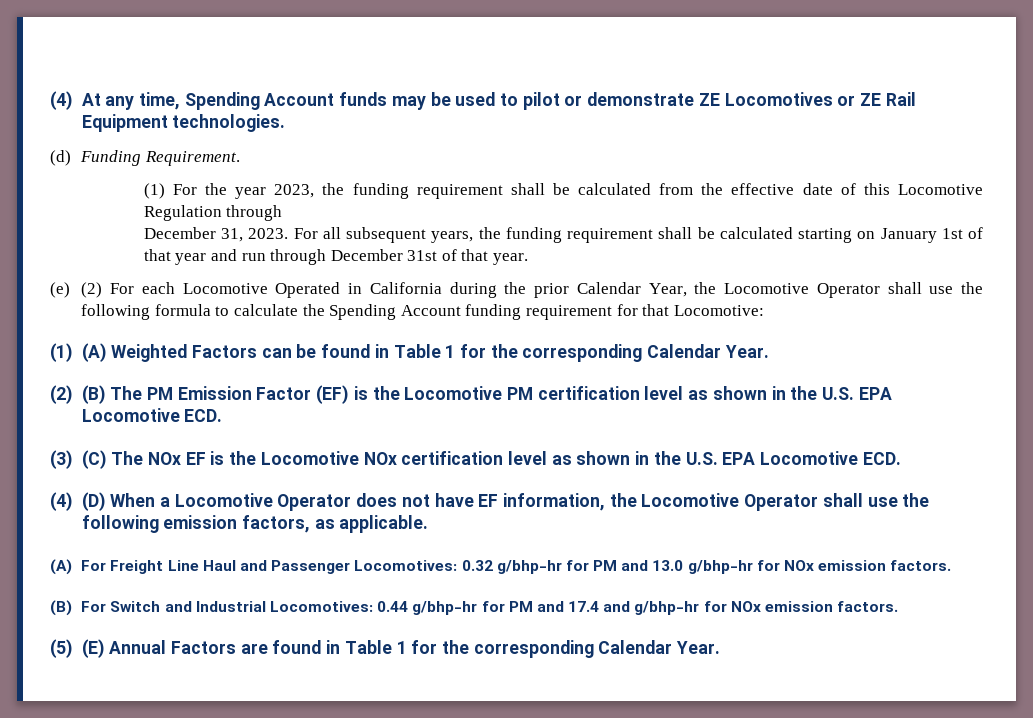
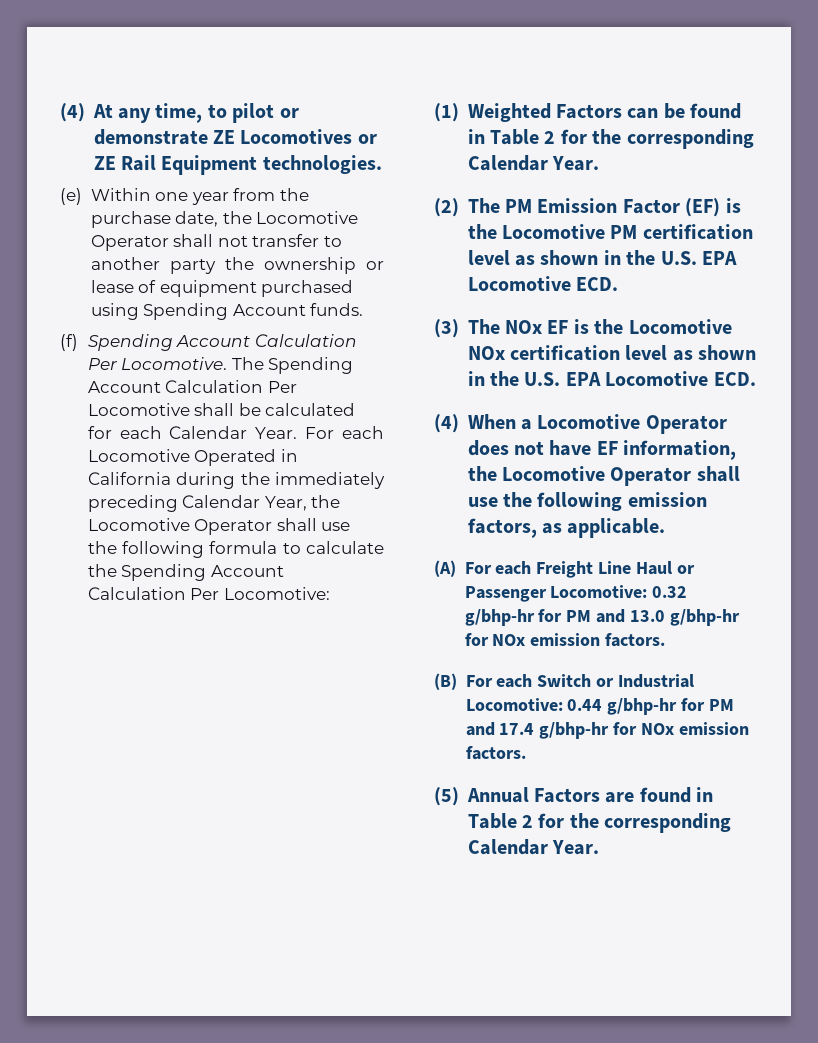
- (4) At any time, Spending Account funds may be used to pilot or demonstrate ZE Locomotives or ZE Rail Equipment technologies.
+ (4) At any time, to pilot or demonstrate ZE Locomotives or ZE Rail Equipment technologies.
- (d) Funding Requirement.
- (1) For the year 2023, the funding requirement shall be calculated from the effective date of this Locomotive Regulation through
- December 31, 2023. For all subsequent years, the funding requirement shall be calculated starting on January 1st of that year and run through December 31st of that year.
- (e) (2) For each Locomotive Operated in California during the prior Calendar Year, the Locomotive Operator shall use the following formula to calculate the Spending Account funding requirement for that Locomotive:
+ (e) Within one year from the purchase date, the Locomotive Operator shall not transfer to another party the ownership or lease of equipment purchased using Spending Account funds.
+ (f) Spending Account Calculation Per Locomotive. The Spending Account Calculation Per Locomotive shall be calculated for each Calendar Year. For each Locomotive Operated in California during the immediately preceding Calendar Year, the Locomotive Operator shall use the following formula to calculate the Spending Account Calculation Per Locomotive:
- (1) (A) Weighted Factors can be found in Table 1 for the corresponding Calendar Year.
+ (1) Weighted Factors can be found in Table 2 for the corresponding Calendar Year.
- (2) (B) The PM Emission Factor (EF) is the Locomotive PM certification level as shown in the U.S. EPA Locomotive ECD.
+ (2) The PM Emission Factor (EF) is the Locomotive PM certification level as shown in the U.S. EPA Locomotive ECD.
- (3) (C) The NOx EF is the Locomotive NOx certification level as shown in the U.S. EPA Locomotive ECD.
+ (3) The NOx EF is the Locomotive NOx certification level as shown in the U.S. EPA Locomotive ECD.
- (4) (D) When a Locomotive Operator does not have EF information, the Locomotive Operator shall use the following emission factors, as applicable.
+ (4) When a Locomotive Operator does not have EF information, the Locomotive Operator shall use the following emission factors, as applicable.
- (A) For Freight Line Haul and Passenger Locomotives: 0.32 g/bhp-hr for PM and 13.0 g/bhp-hr for NOx emission factors.
+ (A) For each Freight Line Haul or Passenger Locomotive: 0.32 g/bhp-hr for PM and 13.0 g/bhp-hr for NOx emission factors.
- (B) For Switch and Industrial Locomotives: 0.44 g/bhp-hr for PM and 17.4 and g/bhp-hr for NOx emission factors.
+ (B) For each Switch or Industrial Locomotive: 0.44 g/bhp-hr for PM and 17.4 g/bhp-hr for NOx emission factors.
- (5) (E) Annual Factors are found in Table 1 for the corresponding Calendar Year.
+ (5) Annual Factors are found in Table 2 for the corresponding Calendar Year.

